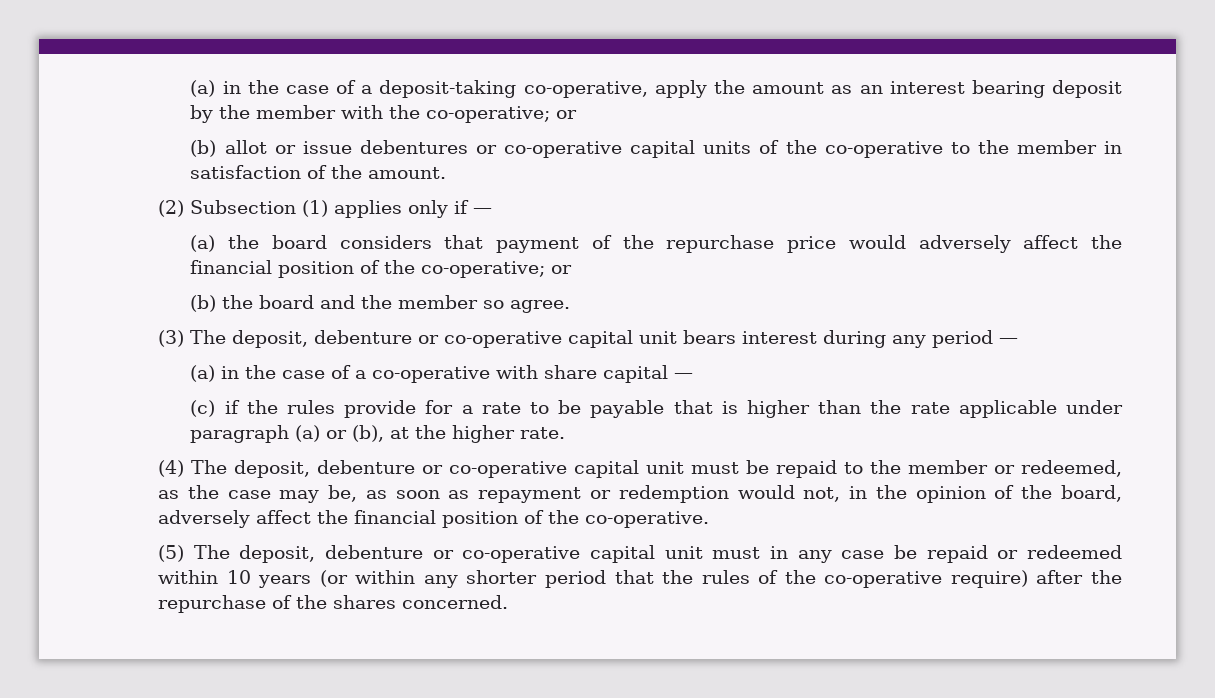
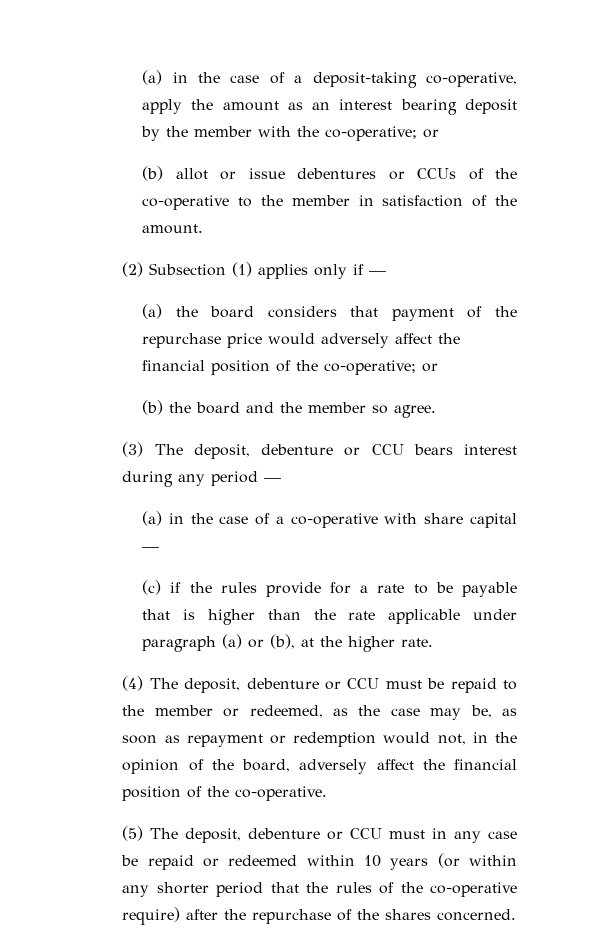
- (b) allot or issue debentures or co-operative capital units of the co-operative to the member in satisfaction of the amount.
+ (b) allot or issue debentures or CCUs of the co-operative to the member in satisfaction of the amount.
- (3) The deposit, debenture or co-operative capital unit bears interest during any period —
+ (3) The deposit, debenture or CCU bears interest during any period —
- (4) The deposit, debenture or co-operative capital unit must be repaid to the member or redeemed, as the case may be, as soon as repayment or redemption would not, in the opinion of the board, adversely affect the financial position of the co-operative.
+ (4) The deposit, debenture or CCU must be repaid to the member or redeemed, as the case may be, as soon as repayment or redemption would not, in the opinion of the board, adversely affect the financial position of the co-operative.
- (5) The deposit, debenture or co-operative capital unit must in any case be repaid or redeemed within 10 years (or within any shorter period that the rules of the co-operative require) after the repurchase of the shares concerned.
+ (5) The deposit, debenture or CCU must in any case be repaid or redeemed within 10 years (or within any shorter period that the rules of the co-operative require) after the repurchase of the shares concerned.

